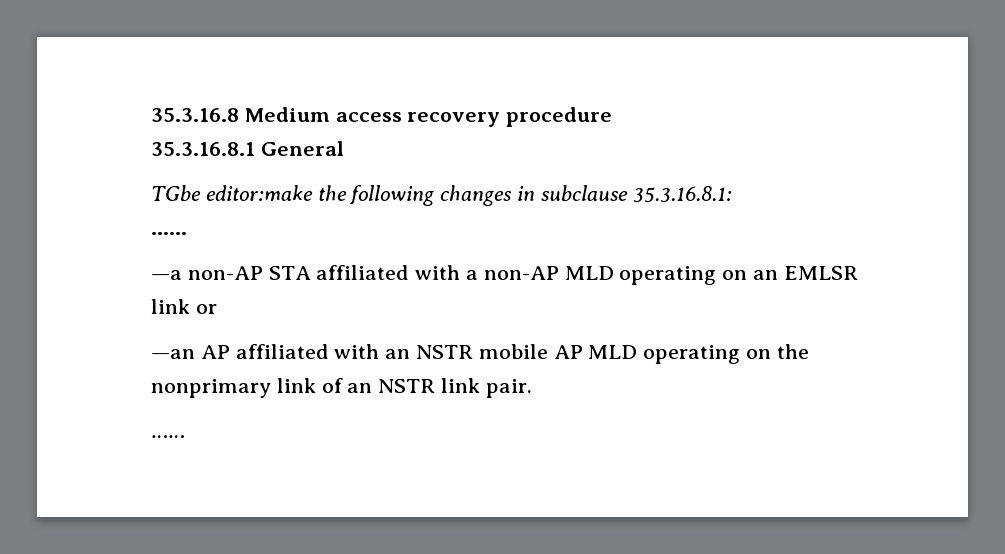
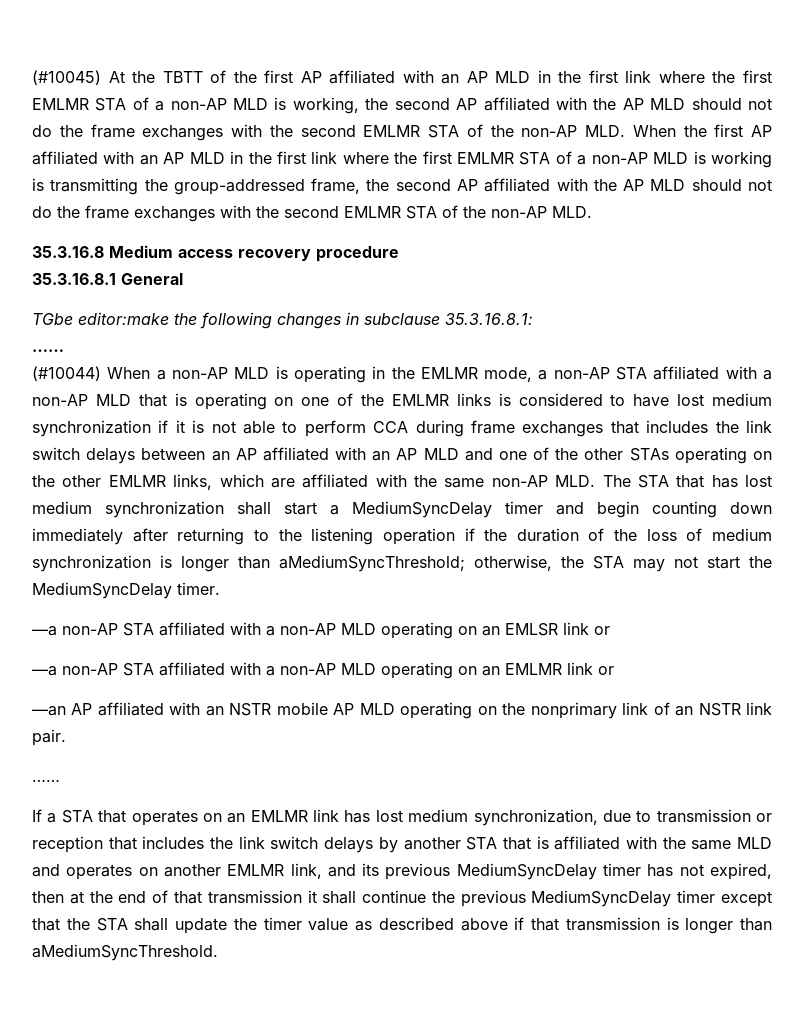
+ (#10045) At the TBTT of the first AP affiliated with an AP MLD in the first link where the first EMLMR STA of a non-AP MLD is working, the second AP affiliated with the AP MLD should not do the frame exchanges with the second EMLMR STA of the non-AP MLD. When the first AP affiliated with an AP MLD in the first link where the first EMLMR STA of a non-AP MLD is working is transmitting the group-addressed frame, the second AP affiliated with the AP MLD should not do the frame exchanges with the second EMLMR STA of the non-AP MLD.
+ (#10044) When a non-AP MLD is operating in the EMLMR mode, a non-AP STA affiliated with a non-AP MLD that is operating on one of the EMLMR links is considered to have lost medium synchronization if it is not able to perform CCA during frame exchanges that includes the link switch delays between an AP affiliated with an AP MLD and one of the other STAs operating on the other EMLMR links, which are affiliated with the same non-AP MLD. The STA that has lost medium synchronization shall start a MediumSyncDelay timer and begin counting down immediately after returning to the listening operation if the duration of the loss of medium synchronization is longer than aMediumSyncThreshold; otherwise, the STA may not start the MediumSyncDelay timer.
+ —a non-AP STA affiliated with a non-AP MLD operating on an EMLMR link or
+ If a STA that operates on an EMLMR link has lost medium synchronization, due to transmission or reception that includes the link switch delays by another STA that is affiliated with the same MLD and operates on another EMLMR link, and its previous MediumSyncDelay timer has not expired, then at the end of that transmission it shall continue the previous MediumSyncDelay timer except that the STA shall update the timer value as described above if that transmission is longer than aMediumSyncThreshold.

